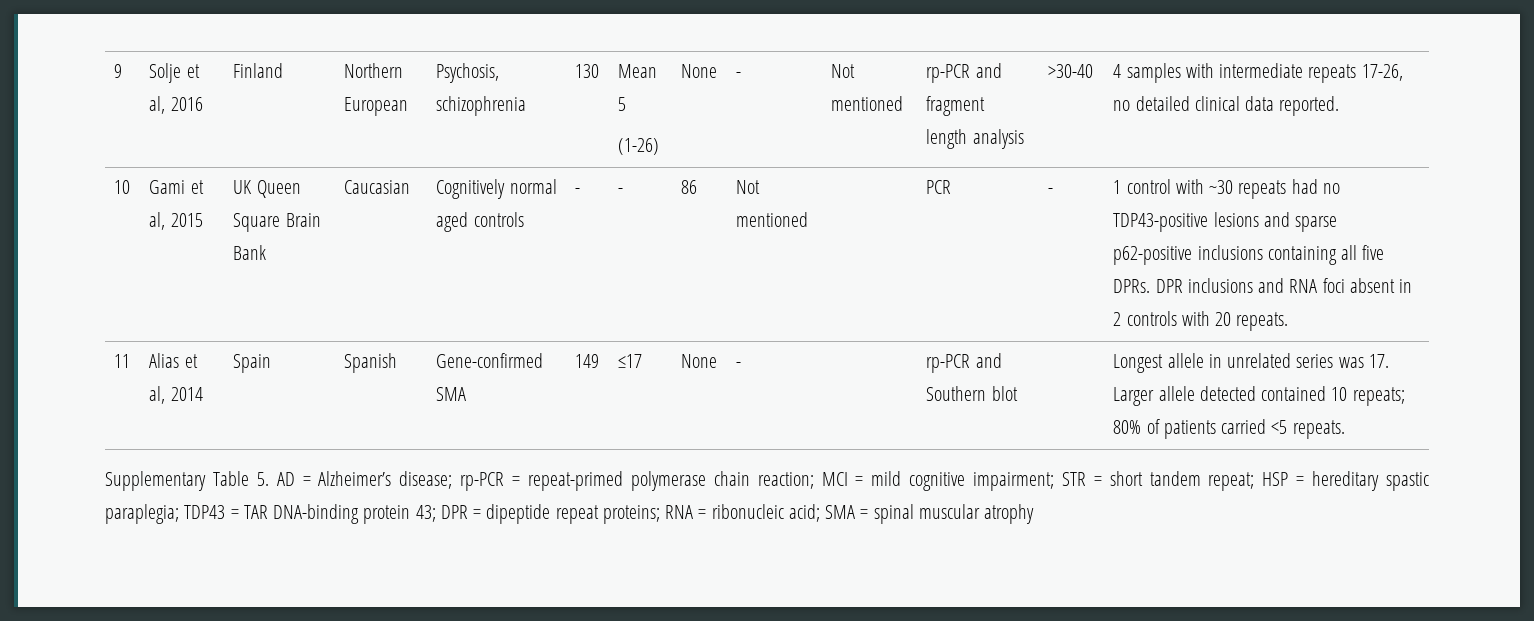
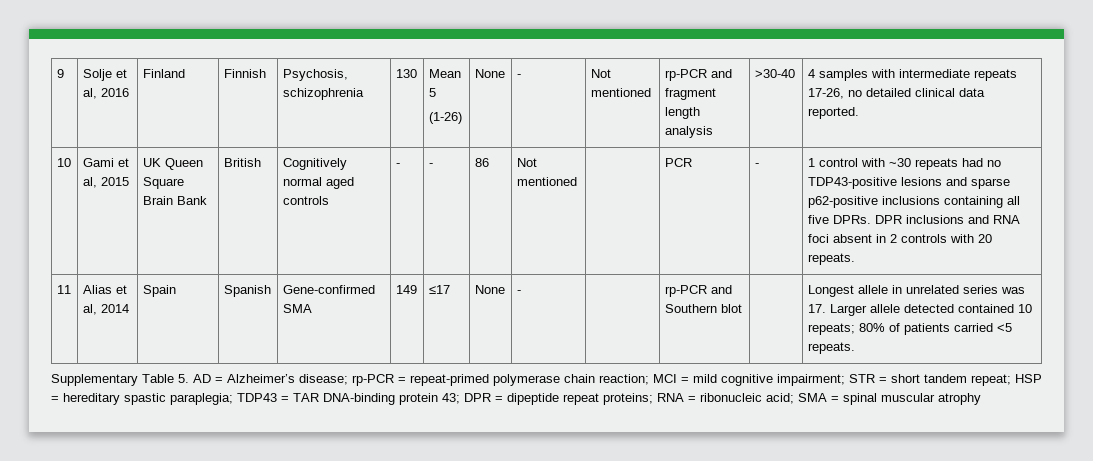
- 9 | Solje et al, 2016 | Finland | Northern European | Psychosis, schizophrenia | 130 | Mean 5
+ 9 | Solje et al, 2016 | Finland | Finnish | Psychosis, schizophrenia | 130 | Mean 5
- Caucasian
+ British

